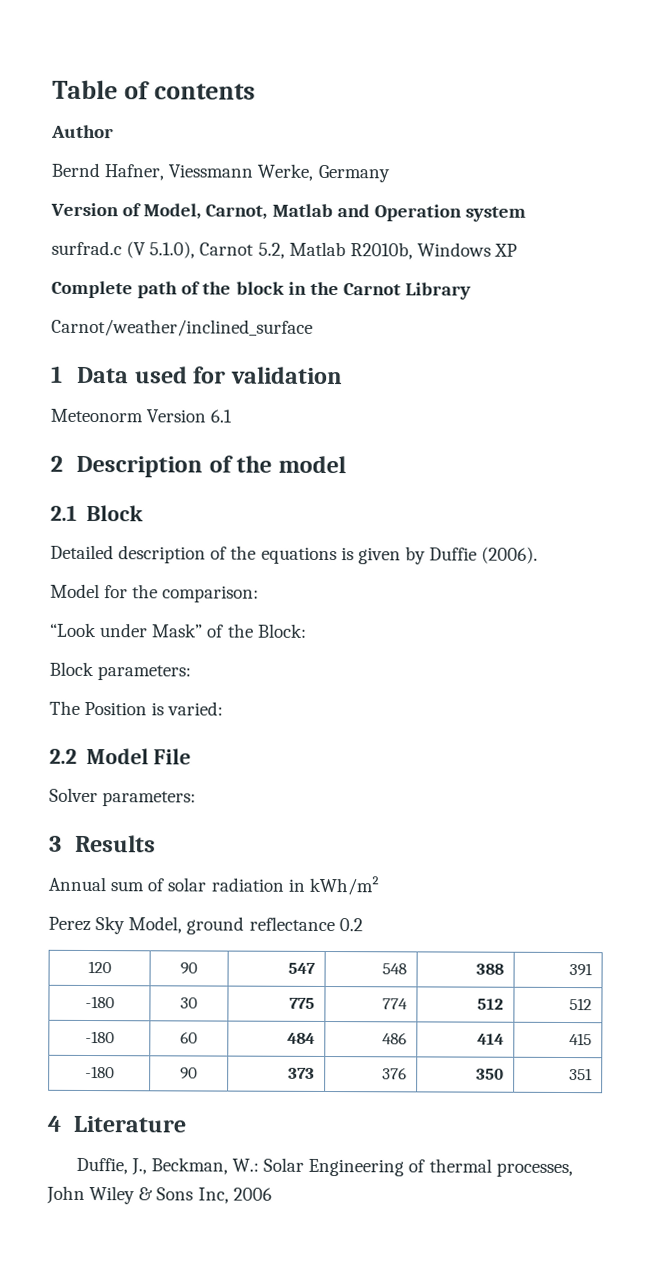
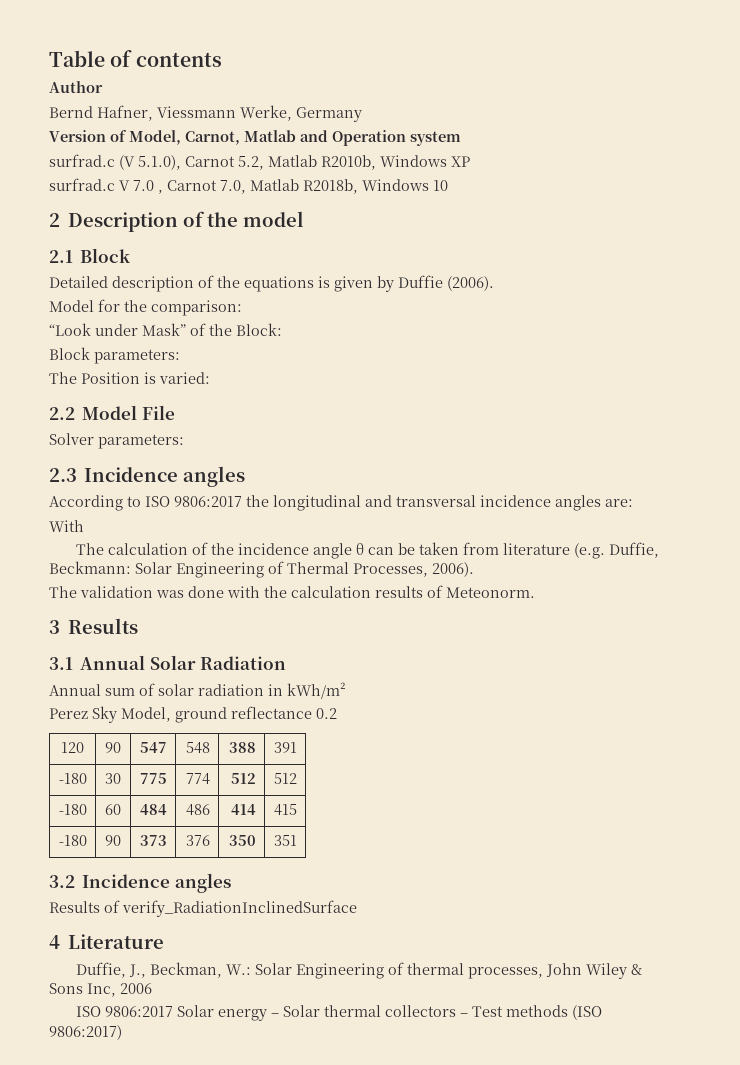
- Complete path of the block in the Carnot Library
- Carnot/weather/inclined_surface
- 1 Data used for validation
- Meteonorm Version 6.1
+ surfrad.c V 7.0 , Carnot 7.0, Matlab R2018b, Windows 10
+ 2.3 Incidence angles
+ According to ISO 9806:2017 the longitudinal and transversal incidence angles are:
+ With
+ The calculation of the incidence angle θ can be taken from literature (e.g. Duffie, Beckmann: Solar Engineering of Thermal Processes, 2006).
+ The validation was done with the calculation results of Meteonorm.
  3 Results
+ 3.1 Annual Solar Radiation
+ 3.2 Incidence angles
+ Results of verify_RadiationInclinedSurface
+ ISO 9806:2017 Solar energy – Solar thermal collectors – Test methods (ISO 9806:2017)

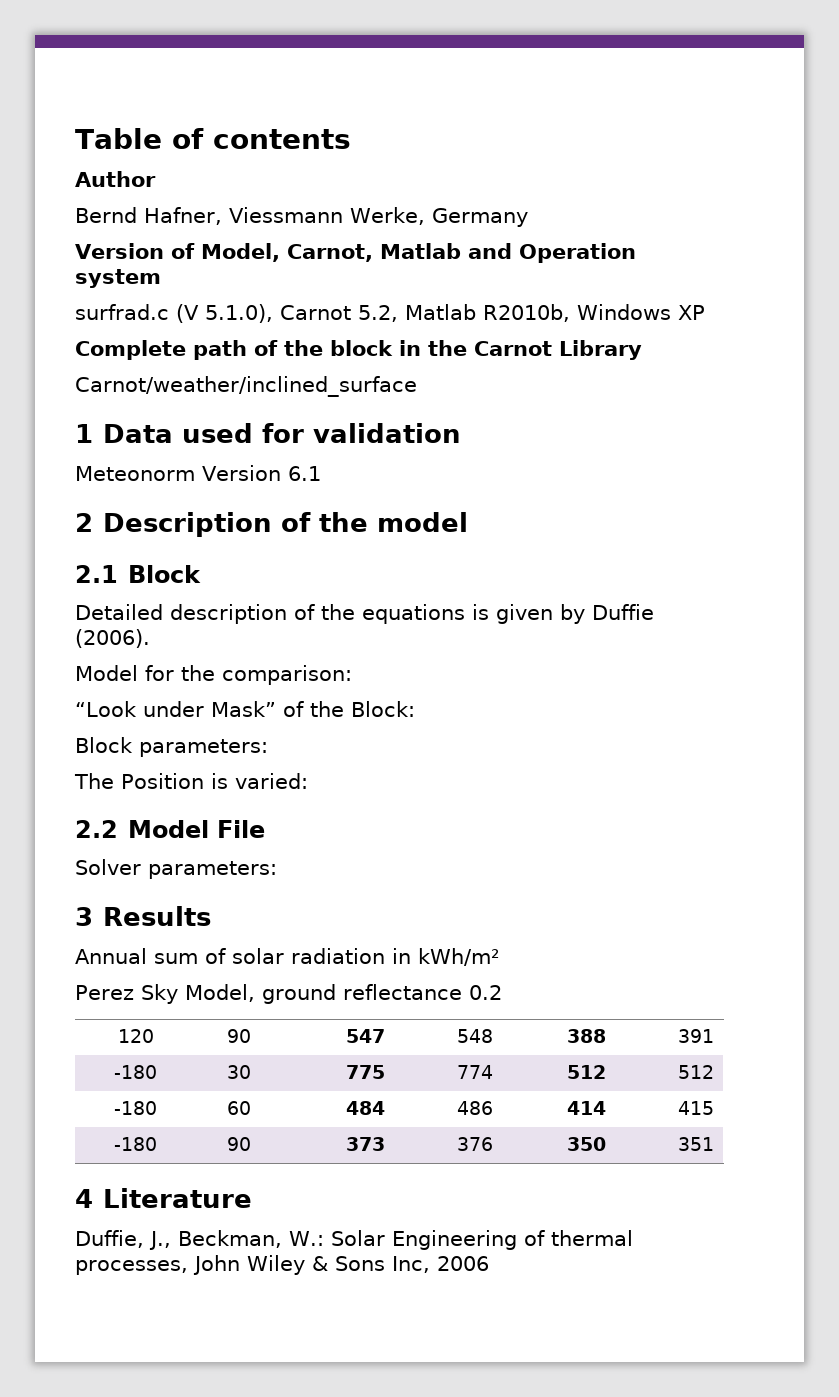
- surfrad.c V 7.0 , Carnot 7.0, Matlab R2018b, Windows 10
+ Complete path of the block in the Carnot Library
+ Carnot/weather/inclined_surface
+ 1 Data used for validation
+ Meteonorm Version 6.1
- 2.3 Incidence angles
- According to ISO 9806:2017 the longitudinal and transversal incidence angles are:
- With
- The calculation of the incidence angle θ can be taken from literature (e.g. Duffie, Beckmann: Solar Engineering of Thermal Processes, 2006).
- The validation was done with the calculation results of Meteonorm.
  3 Results
- 3.1 Annual Solar Radiation
- 3.2 Incidence angles
- Results of verify_RadiationInclinedSurface
- ISO 9806:2017 Solar energy – Solar thermal collectors – Test methods (ISO 9806:2017)

